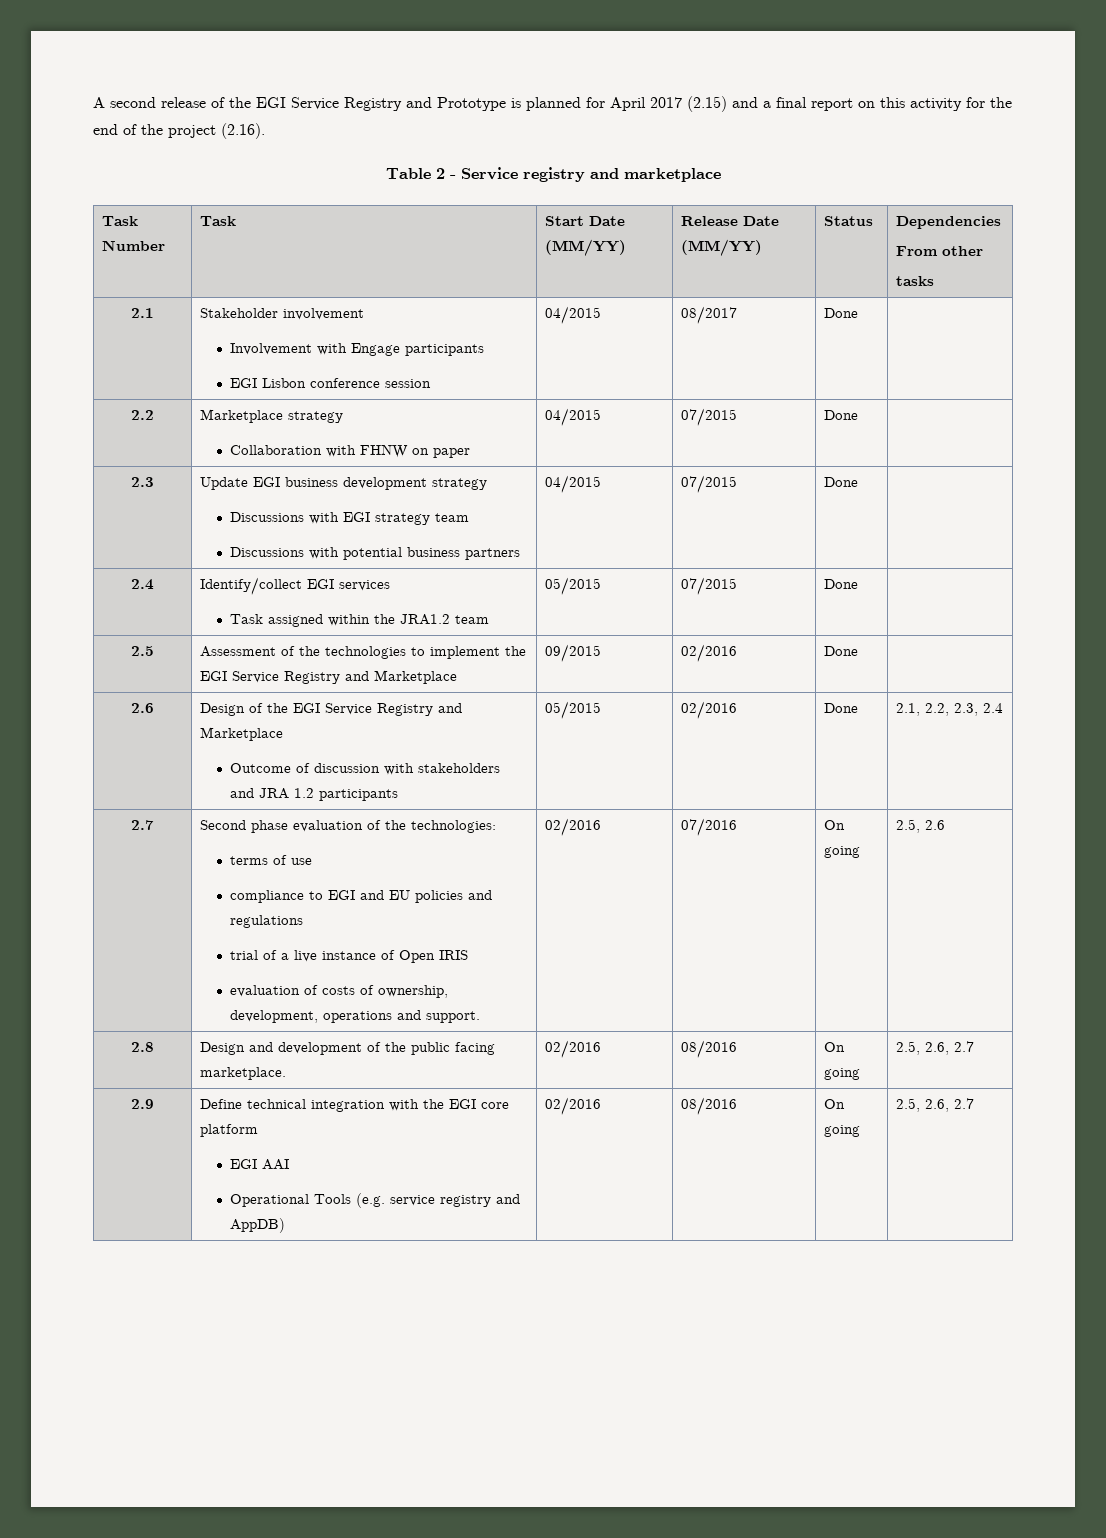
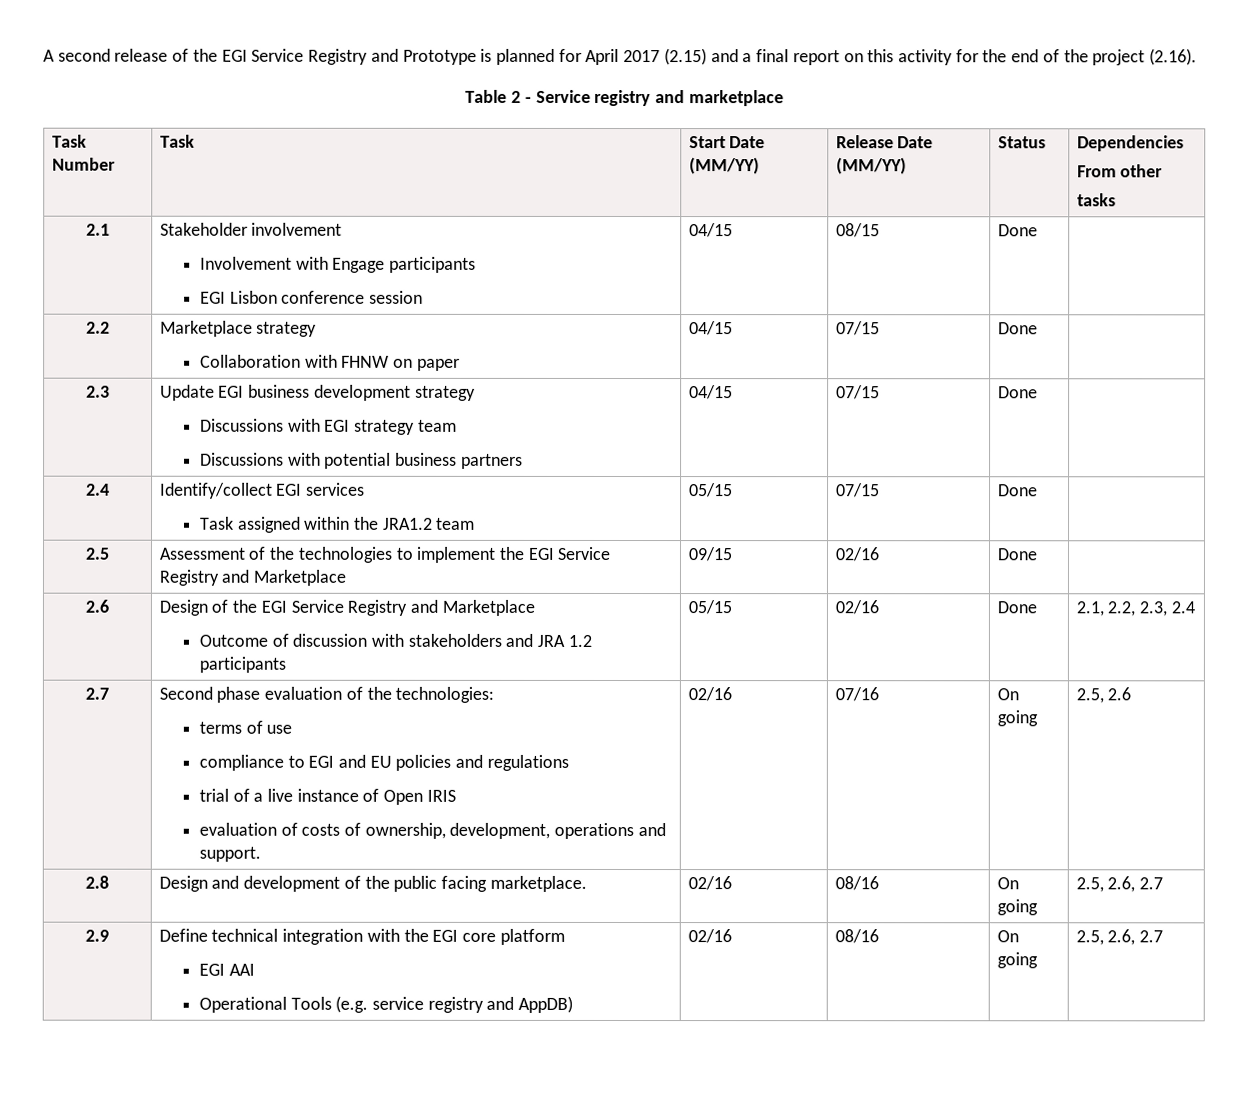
  2.1 | Stakeholder involvement
  Involvement with Engage participants
- EGI Lisbon conference session | 04/2015 | 08/2017 | Done |
+ EGI Lisbon conference session | 04/15 | 08/15 | Done |
  2.2 | Marketplace strategy
- Collaboration with FHNW on paper | 04/2015 | 07/2015 | Done |
+ Collaboration with FHNW on paper | 04/15 | 07/15 | Done |
  2.3 | Update EGI business development strategy
  Discussions with EGI strategy team
- Discussions with potential business partners | 04/2015 | 07/2015 | Done |
+ Discussions with potential business partners | 04/15 | 07/15 | Done |
  2.4 | Identify/collect EGI services
- Task assigned within the JRA1.2 team | 05/2015 | 07/2015 | Done |
+ Task assigned within the JRA1.2 team | 05/15 | 07/15 | Done |
- 2.5 | Assessment of the technologies to implement the EGI Service Registry and Marketplace | 09/2015 | 02/2016 | Done |
+ 2.5 | Assessment of the technologies to implement the EGI Service Registry and Marketplace | 09/15 | 02/16 | Done |
  2.6 | Design of the EGI Service Registry and Marketplace
- Outcome of discussion with stakeholders and JRA 1.2 participants | 05/2015 | 02/2016 | Done | 2.1, 2.2, 2.3, 2.4
+ Outcome of discussion with stakeholders and JRA 1.2 participants | 05/15 | 02/16 | Done | 2.1, 2.2, 2.3, 2.4
- 02/2016 | 07/2016
+ 02/16 | 07/16
- 2.8 | Design and development of the public facing marketplace. | 02/2016 | 08/2016 | On going | 2.5, 2.6, 2.7
+ 2.8 | Design and development of the public facing marketplace. | 02/16 | 08/16 | On going | 2.5, 2.6, 2.7
  2.9 | Define technical integration with the EGI core platform
  EGI AAI
- Operational Tools (e.g. service registry and AppDB) | 02/2016 | 08/2016 | On going | 2.5, 2.6, 2.7
+ Operational Tools (e.g. service registry and AppDB) | 02/16 | 08/16 | On going | 2.5, 2.6, 2.7

